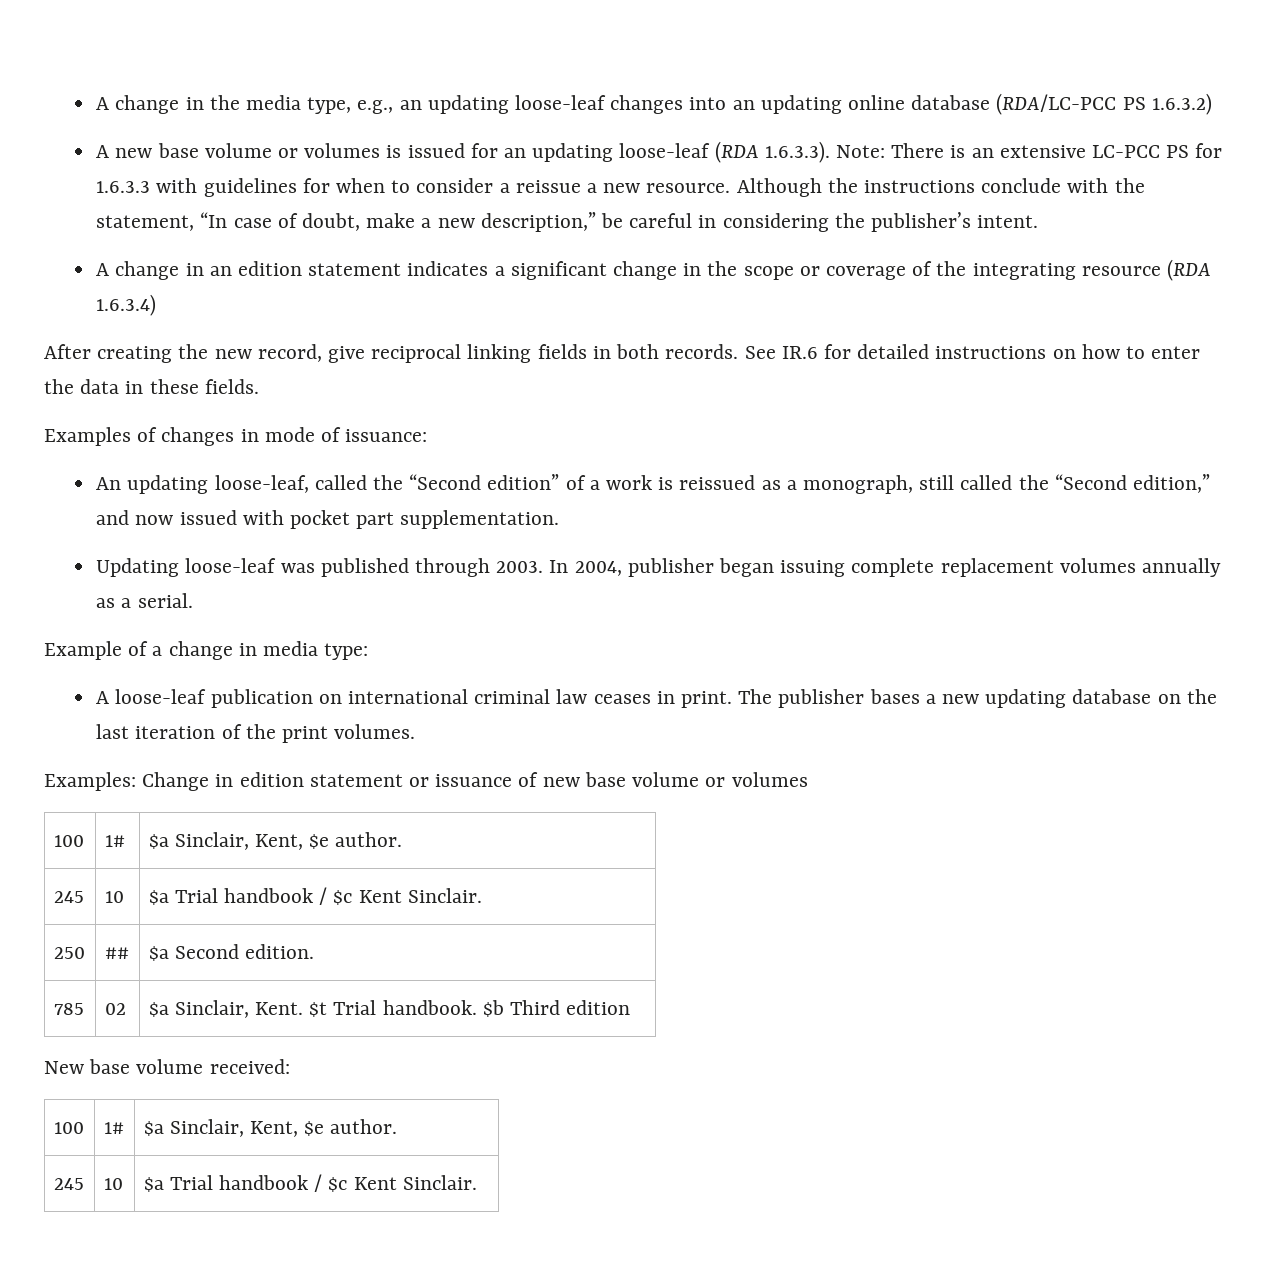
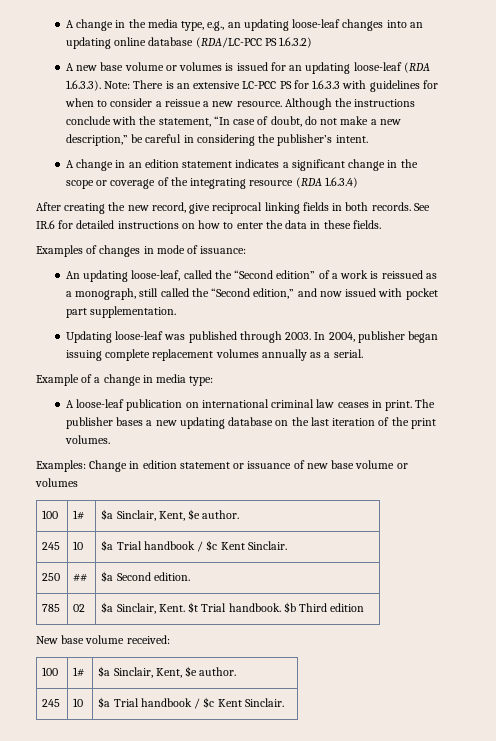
- Although the instructions conclude with the statement, “In case of doubt, make a new description,” be careful in considering the publisher’s intent.
+ Although the instructions conclude with the statement, “In case of doubt, do not make a new description,” be careful in considering the publisher’s intent.

